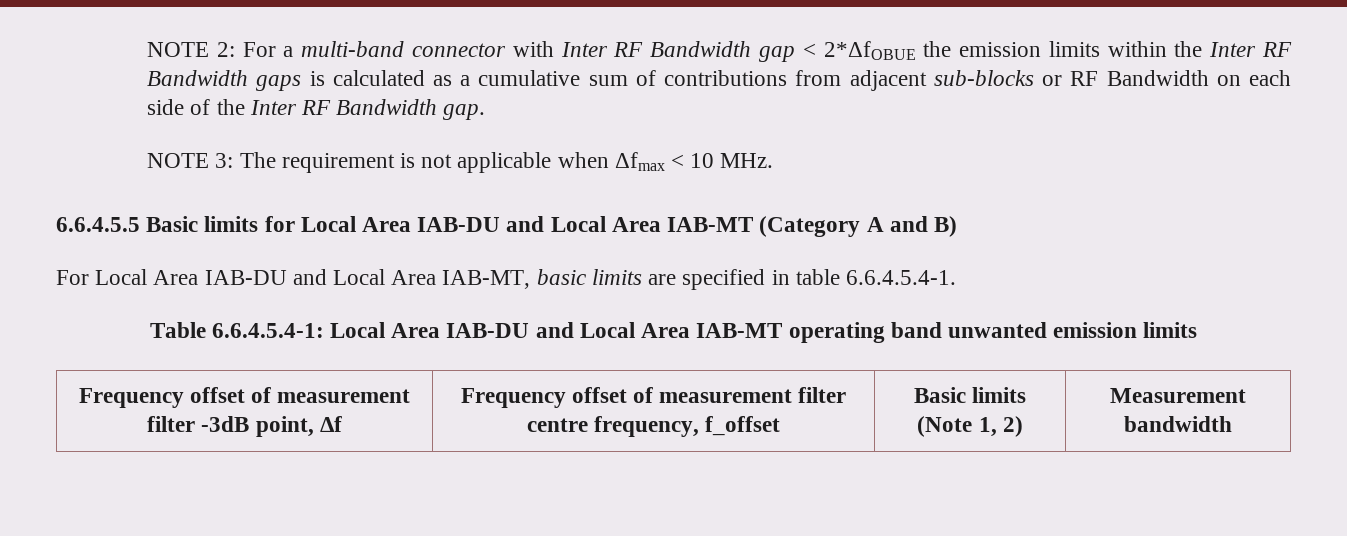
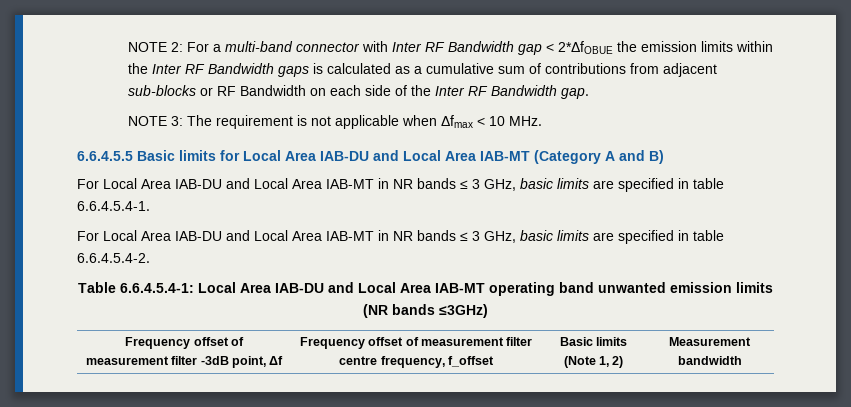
- For Local Area IAB-DU and Local Area IAB-MT, basic limits are specified in table 6.6.4.5.4-1.
+ For Local Area IAB-DU and Local Area IAB-MT in NR bands ≤ 3 GHz, basic limits are specified in table 6.6.4.5.4-1.
+ For Local Area IAB-DU and Local Area IAB-MT in NR bands ≤ 3 GHz, basic limits are specified in table 6.6.4.5.4-2.
- Table 6.6.4.5.4-1: Local Area IAB-DU and Local Area IAB-MT operating band unwanted emission limits
+ Table 6.6.4.5.4-1: Local Area IAB-DU and Local Area IAB-MT operating band unwanted emission limits (NR bands ≤3GHz)

